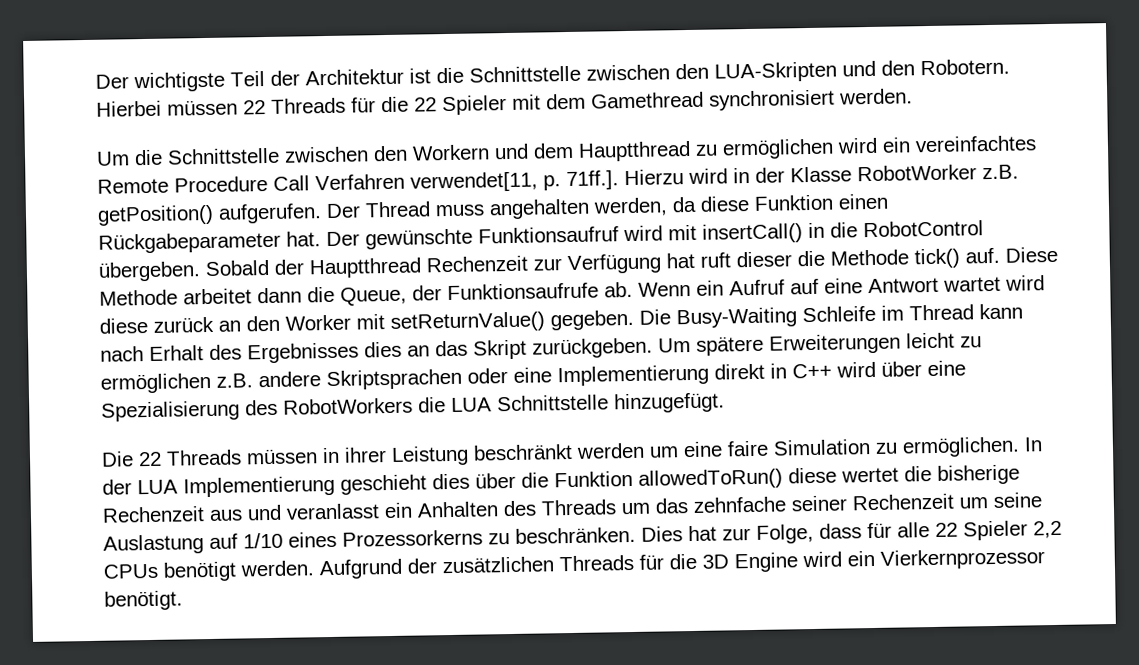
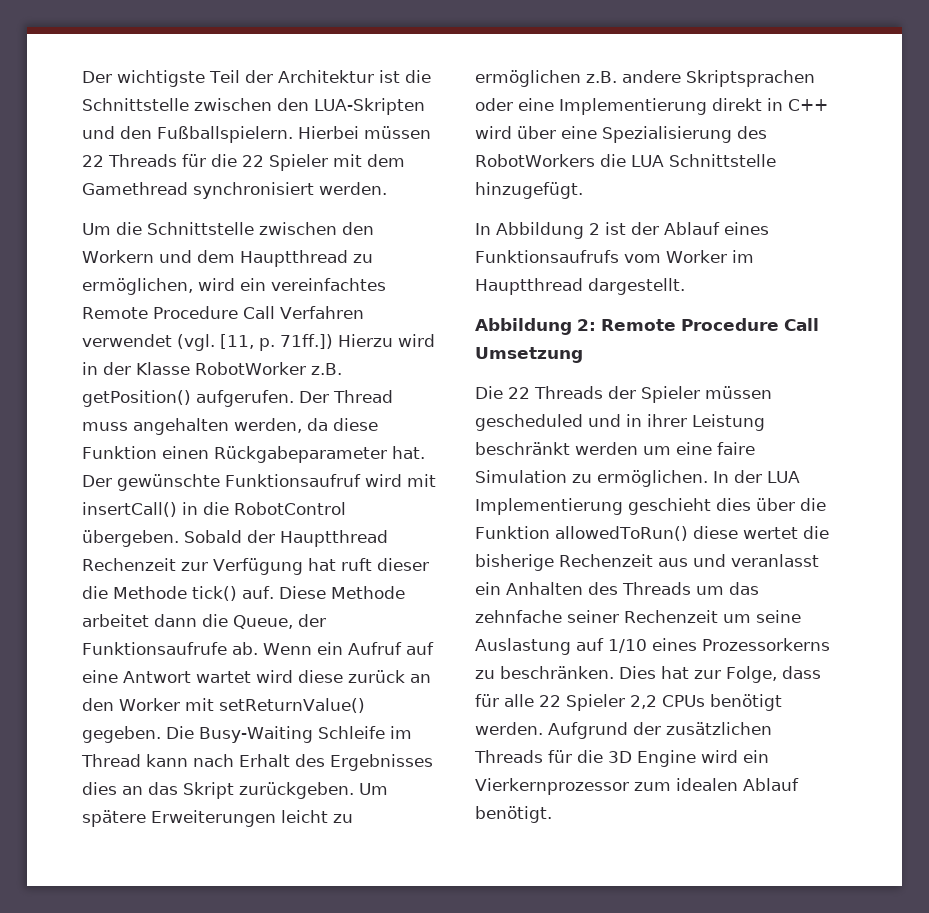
- Der wichtigste Teil der Architektur ist die Schnittstelle zwischen den LUA-Skripten und den Robotern.
+ Der wichtigste Teil der Architektur ist die Schnittstelle zwischen den LUA-Skripten und den Fußballspielern.
- Um die Schnittstelle zwischen den Workern und dem Hauptthread zu ermöglichen wird ein vereinfachtes Remote Procedure Call Verfahren verwendet[11, p. 71ff.]. Hierzu wird in der Klasse RobotWorker z.B. getPosition() aufgerufen.
+ Um die Schnittstelle zwischen den Workern und dem Hauptthread zu ermöglichen, wird ein vereinfachtes Remote Procedure Call Verfahren verwendet (vgl. [11, p. 71ff.]) Hierzu wird in der Klasse RobotWorker z.B. getPosition() aufgerufen.
- Die 22 Threads müssen in ihrer Leistung beschränkt werden um eine faire Simulation zu ermöglichen.
+ In Abbildung 2 ist der Ablauf eines Funktionsaufrufs vom Worker im Hauptthread dargestellt.
+ Abbildung 2: Remote Procedure Call Umsetzung
+ Die 22 Threads der Spieler müssen gescheduled und in ihrer Leistung beschränkt werden um eine faire Simulation zu ermöglichen.
- Aufgrund der zusätzlichen Threads für die 3D Engine wird ein Vierkernprozessor benötigt.
+ Aufgrund der zusätzlichen Threads für die 3D Engine wird ein Vierkernprozessor zum idealen Ablauf benötigt.

